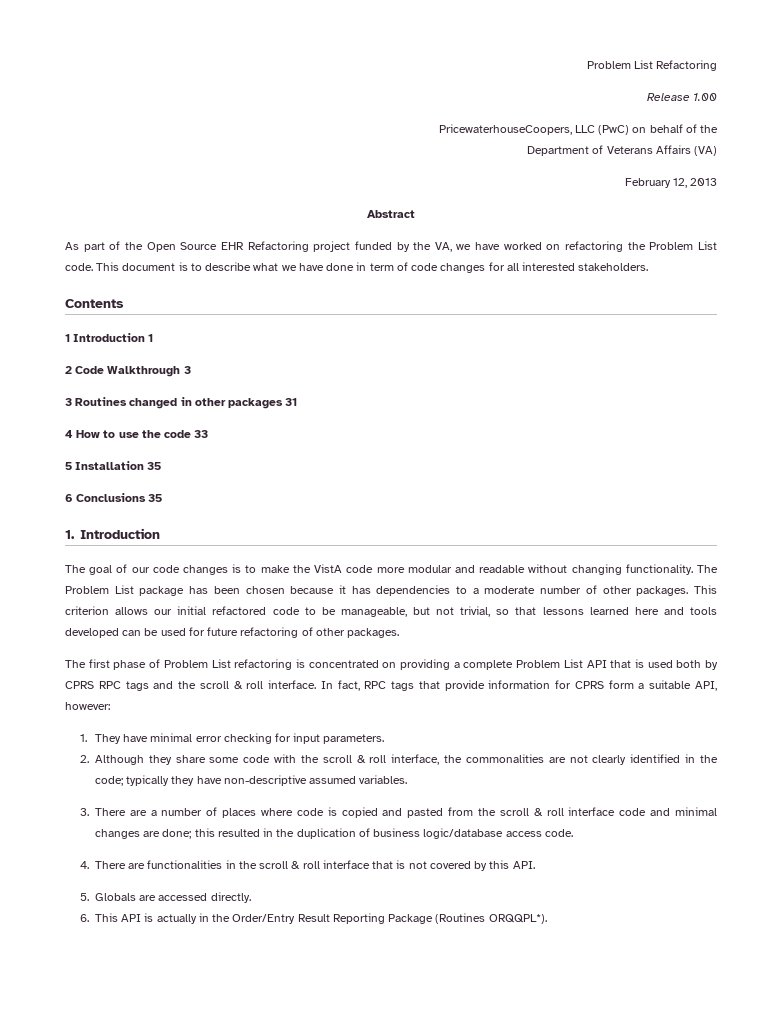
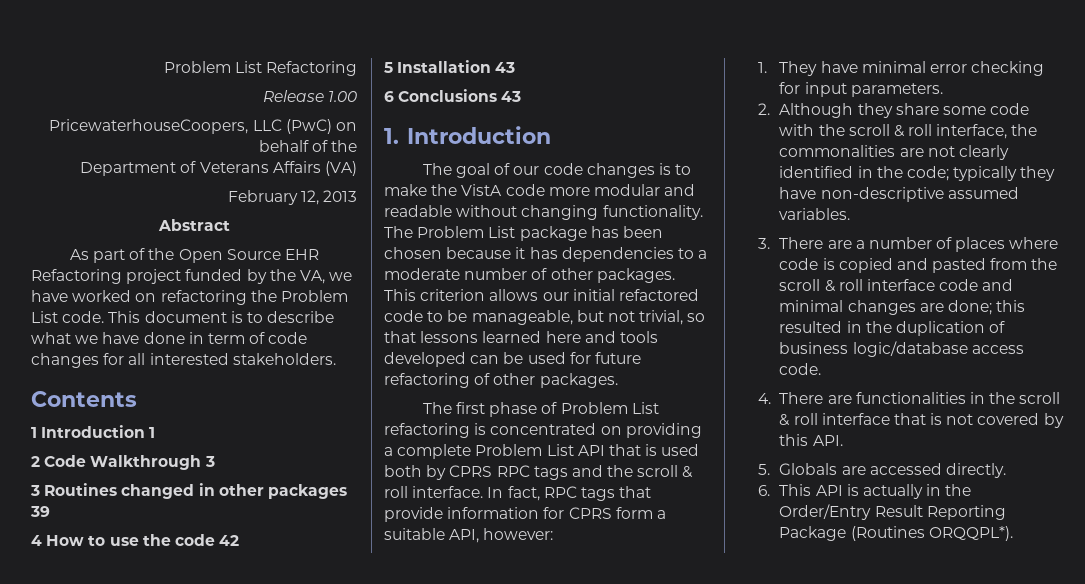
- 3 Routines changed in other packages 31
+ 3 Routines changed in other packages 39
- 4 How to use the code 33
+ 4 How to use the code 42
- 5 Installation 35
+ 5 Installation 43
- 6 Conclusions 35
+ 6 Conclusions 43

